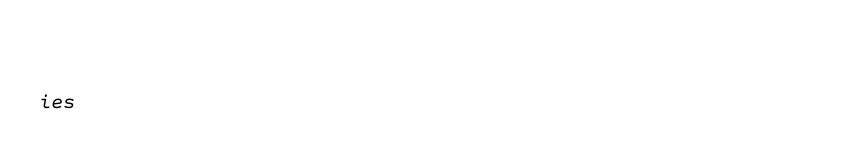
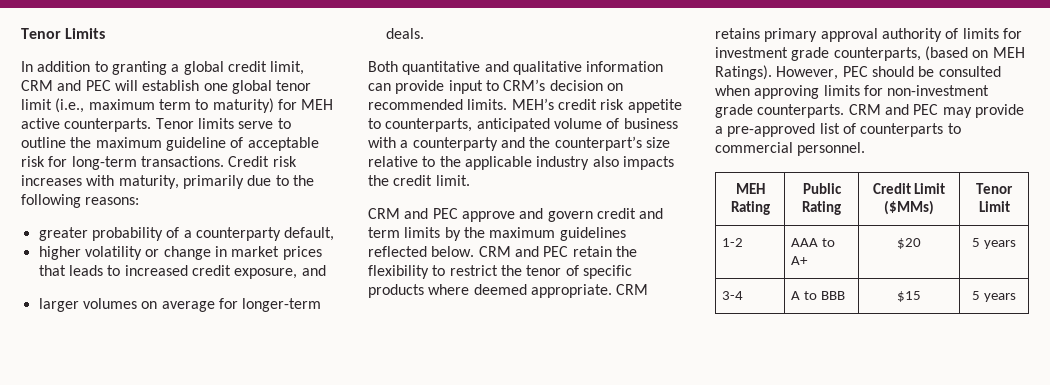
- ies
+ Tenor Limits
+ In addition to granting a global credit limit, CRM and PEC will establish one global tenor limit (i.e., maximum term to maturity) for MEH active counterparts. Tenor limits serve to outline the maximum guideline of acceptable risk for long-term transactions. Credit risk increases with maturity, primarily due to the following reasons:
+ greater probability of a counterparty default,
+ higher volatility or change in market prices that leads to increased credit exposure, and
+ larger volumes on average for longer-term deals.
+ Both quantitative and qualitative information can provide input to CRM’s decision on recommended limits. MEH’s credit risk appetite to counterparts, anticipated volume of business with a counterparty and the counterpart’s size relative to the applicable industry also impacts the credit limit.
+ CRM and PEC approve and govern credit and term limits by the maximum guidelines reflected below. CRM and PEC retain the flexibility to restrict the tenor of specific products where deemed appropriate. CRM retains primary approval authority of limits for investment grade counterparts, (based on MEH Ratings). However, PEC should be consulted when approving limits for non-investment grade counterparts. CRM and PEC may provide a pre-approved list of counterparts to commercial personnel.
+ MEH Rating | Public Rating | Credit Limit ($MMs) | Tenor Limit
+ 1-2 | AAA to A+ | $20 | 5 years
+ 3-4 | A to BBB | $15 | 5 years

